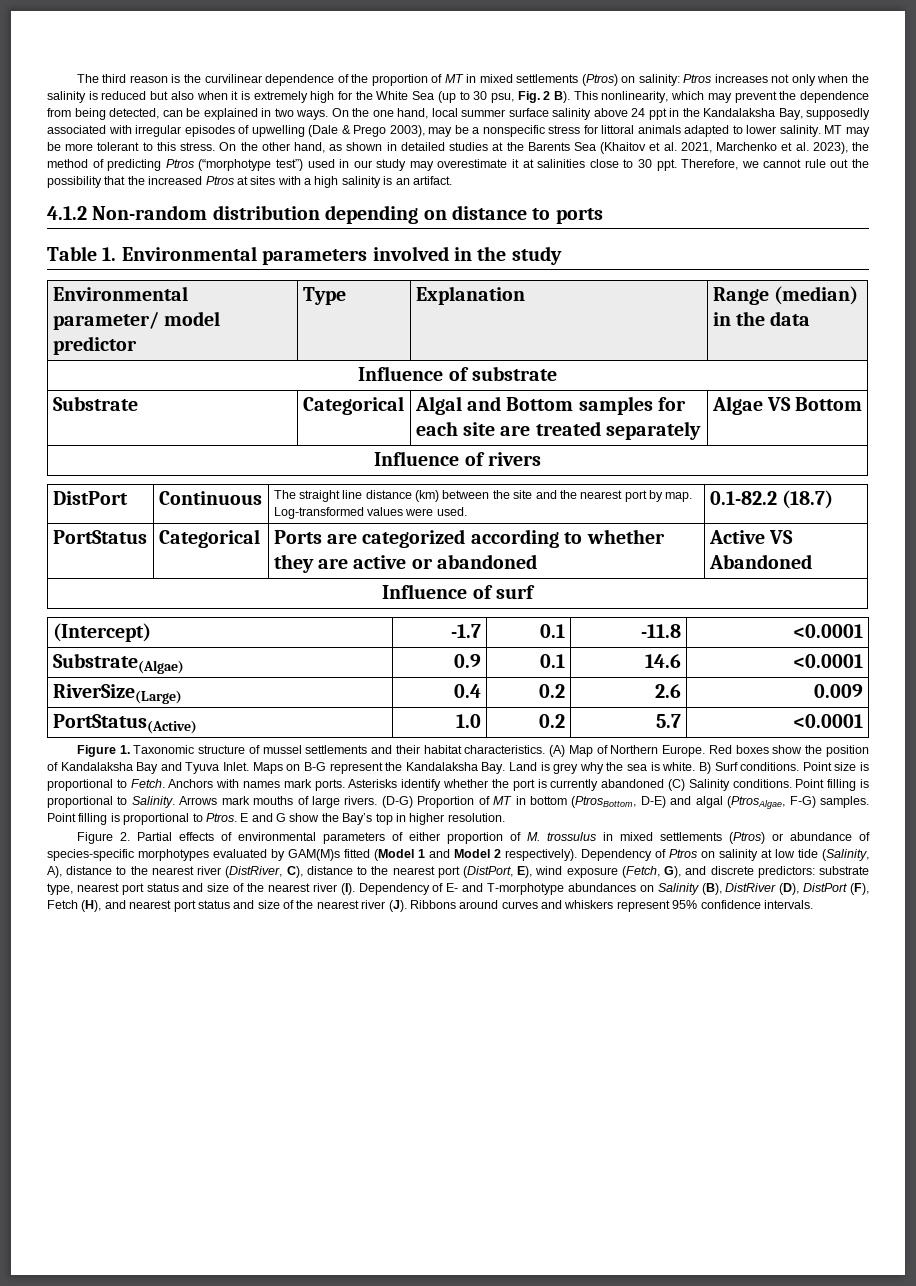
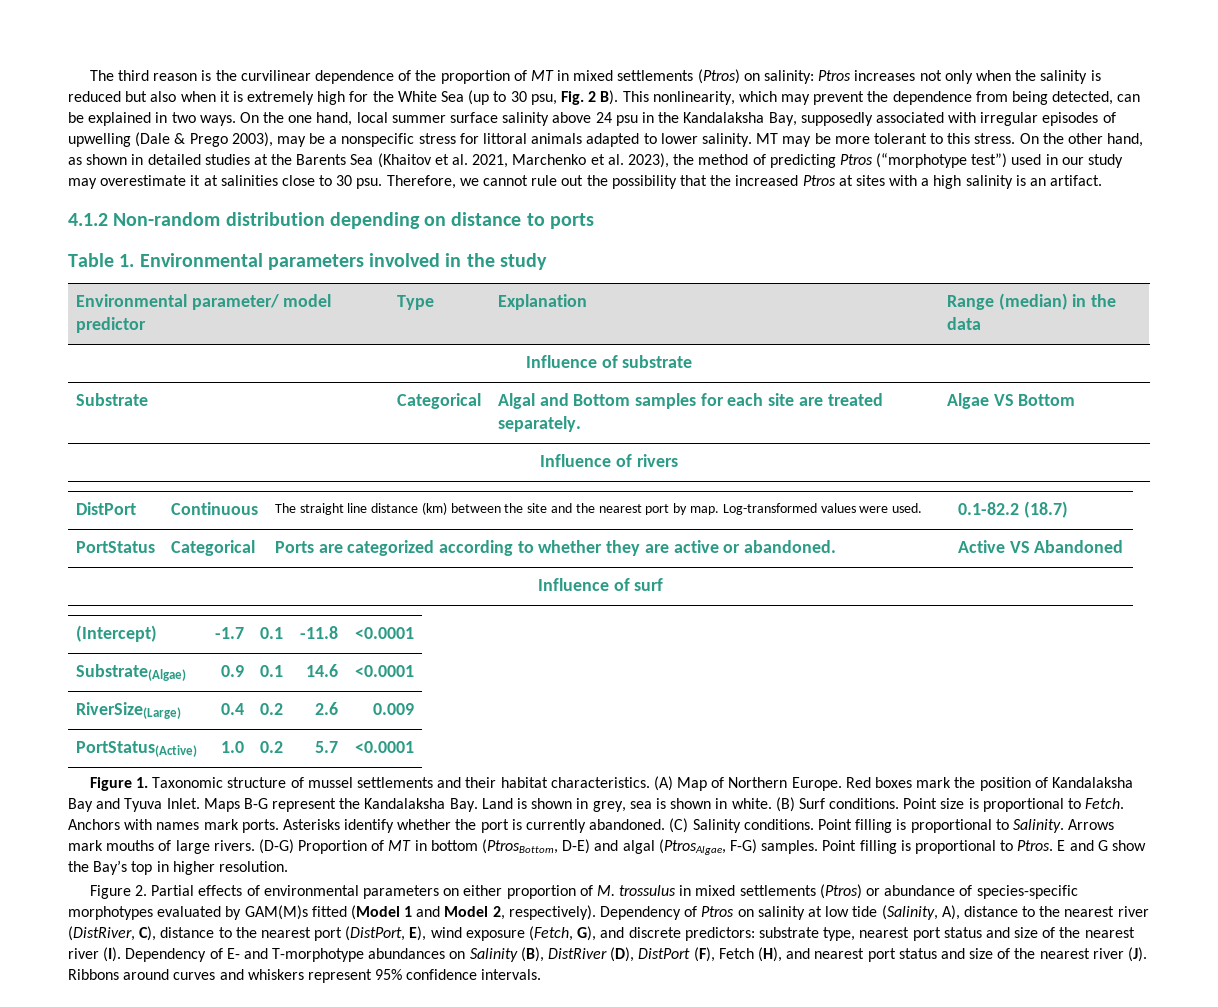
- On the one hand, local summer surface salinity above 24 ppt in the Kandalaksha Bay, supposedly associated with irregular episodes of upwelling (Dale & Prego 2003), may be a nonspecific stress for littoral animals adapted to lower salinity.
+ On the one hand, local summer surface salinity above 24 psu in the Kandalaksha Bay, supposedly associated with irregular episodes of upwelling (Dale & Prego 2003), may be a nonspecific stress for littoral animals adapted to lower salinity.
- On the other hand, as shown in detailed studies at the Barents Sea (Khaitov et al. 2021, Marchenko et al. 2023), the method of predicting Ptros (“morphotype test”) used in our study may overestimate it at salinities close to 30 ppt.
+ On the other hand, as shown in detailed studies at the Barents Sea (Khaitov et al. 2021, Marchenko et al. 2023), the method of predicting Ptros (“morphotype test”) used in our study may overestimate it at salinities close to 30 psu.
- Substrate | Categorical | Algal and Bottom samples for each site are treated separately | Algae VS Bottom
+ Substrate | Categorical | Algal and Bottom samples for each site are treated separately. | Algae VS Bottom
- PortStatus | Categorical | Ports are categorized according to whether they are active or abandoned | Active VS Abandoned
+ PortStatus | Categorical | Ports are categorized according to whether they are active or abandoned. | Active VS Abandoned
- Red boxes show the position of Kandalaksha Bay and Tyuva Inlet.
+ Red boxes mark the position of Kandalaksha Bay and Tyuva Inlet.
- Maps on B-G represent the Kandalaksha Bay. Land is grey why the sea is white. B) Surf conditions.
+ Maps B-G represent the Kandalaksha Bay. Land is shown in grey, sea is shown in white. (B) Surf conditions.
- Asterisks identify whether the port is currently abandoned (C) Salinity conditions.
+ Asterisks identify whether the port is currently abandoned. (C) Salinity conditions.
- Figure 2. Partial effects of environmental parameters of either proportion of M. trossulus in mixed settlements (Ptros) or abundance of species-specific morphotypes evaluated by GAM(M)s fitted (Model 1 and Model 2 respectively).
+ Figure 2. Partial effects of environmental parameters on either proportion of M. trossulus in mixed settlements (Ptros) or abundance of species-specific morphotypes evaluated by GAM(M)s fitted (Model 1 and Model 2, respectively).

